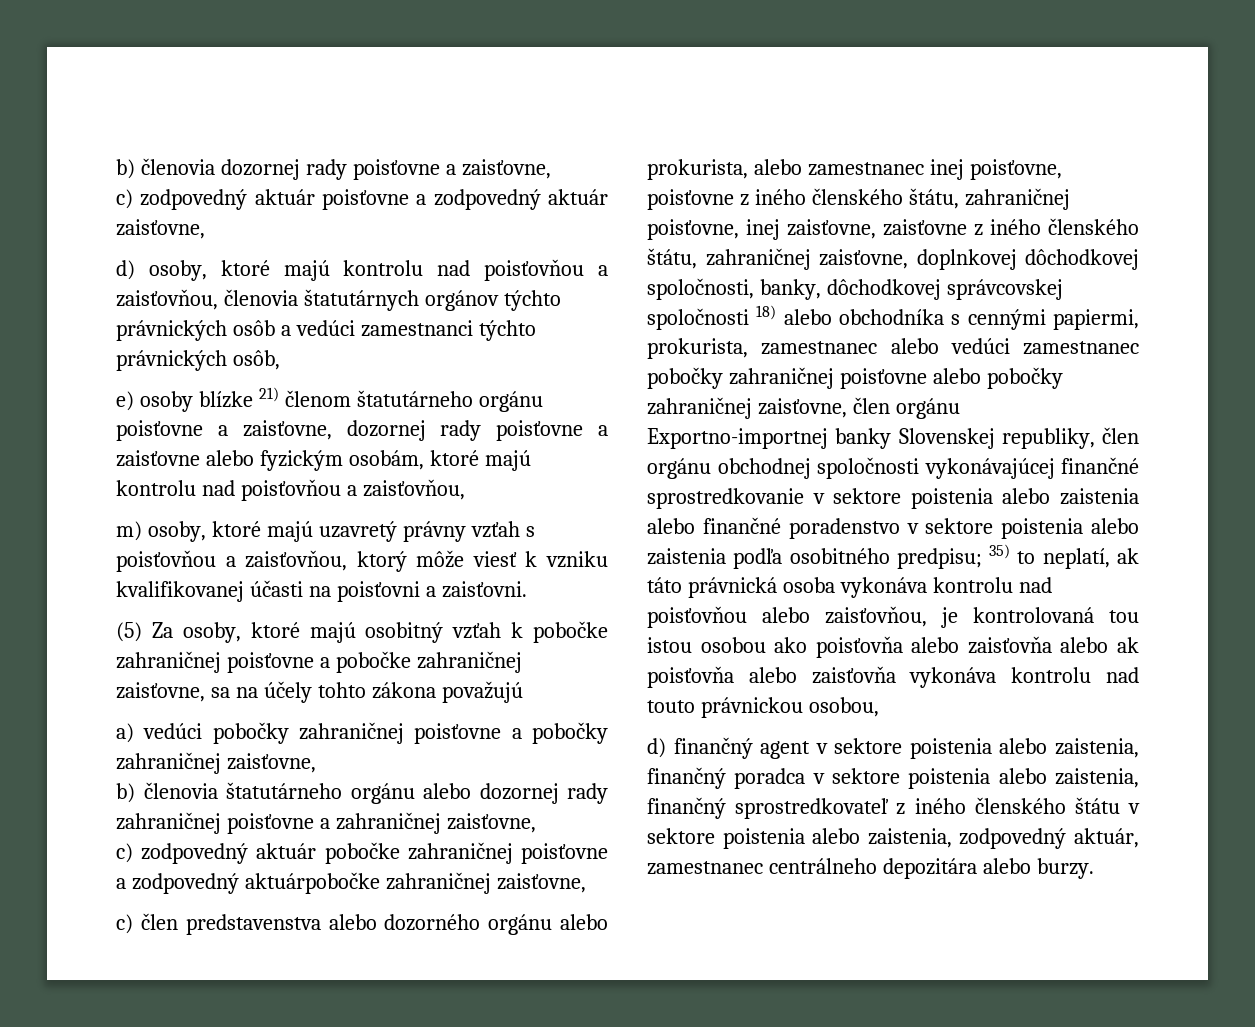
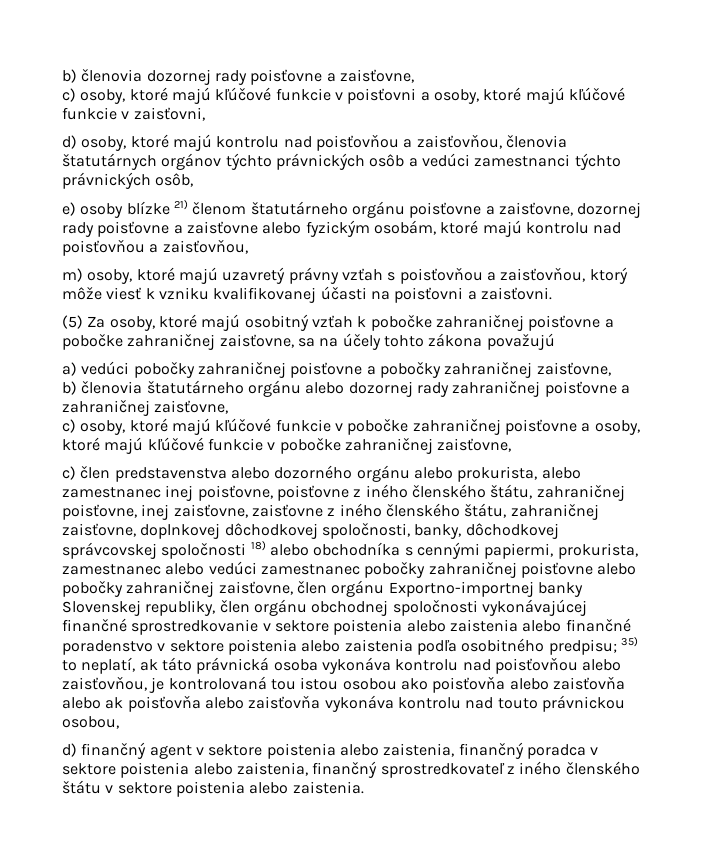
- c) zodpovedný aktuár poisťovne a zodpovedný aktuár zaisťovne,
+ c) osoby, ktoré majú kľúčové funkcie v poisťovni a osoby, ktoré majú kľúčové funkcie v zaisťovni,
- c) zodpovedný aktuár pobočke zahraničnej poisťovne a zodpovedný aktuárpobočke zahraničnej zaisťovne,
+ c) osoby, ktoré majú kľúčové funkcie v pobočke zahraničnej poisťovne a osoby, ktoré majú kľúčové funkcie v pobočke zahraničnej zaisťovne,
- d) finančný agent v sektore poistenia alebo zaistenia, finančný poradca v sektore poistenia alebo zaistenia, finančný sprostredkovateľ z iného členského štátu v sektore poistenia alebo zaistenia, zodpovedný aktuár, zamestnanec centrálneho depozitára alebo burzy.
+ d) finančný agent v sektore poistenia alebo zaistenia, finančný poradca v sektore poistenia alebo zaistenia, finančný sprostredkovateľ z iného členského štátu v sektore poistenia alebo zaistenia.

